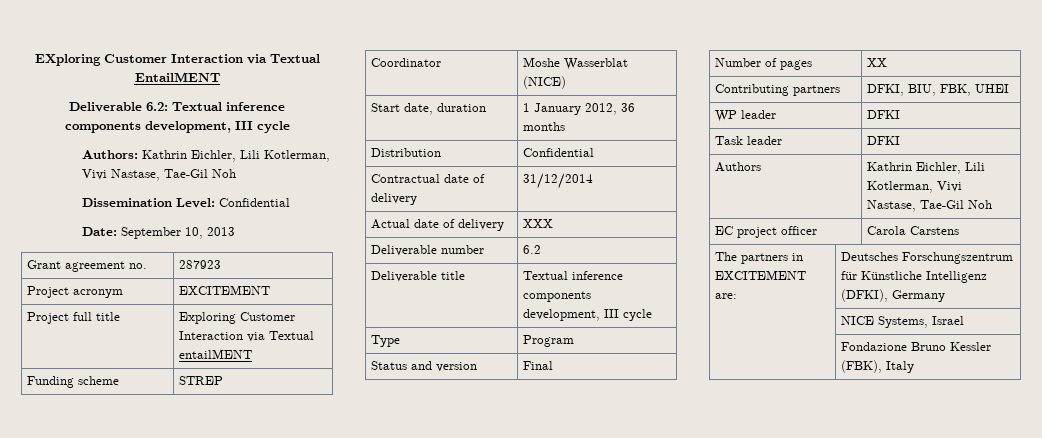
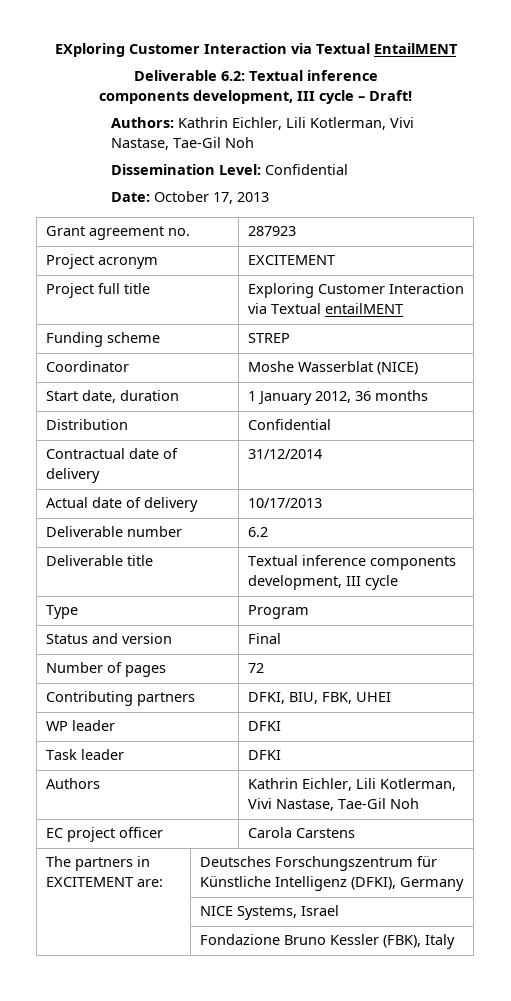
  Deliverable 6.2: Textual inference
- components development, III cycle
+ components development, III cycle – Draft!
- Date: September 10, 2013
+ Date: October 17, 2013
- Actual date of delivery | XXX
+ Actual date of delivery | 10/17/2013
- Number of pages | XX
+ Number of pages | 72

